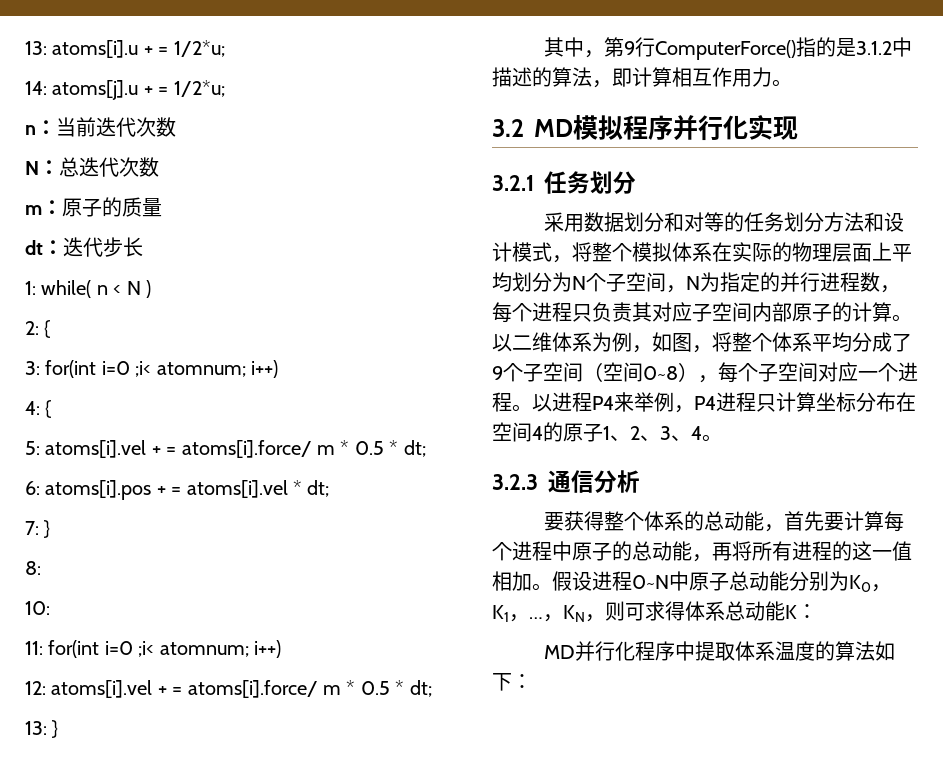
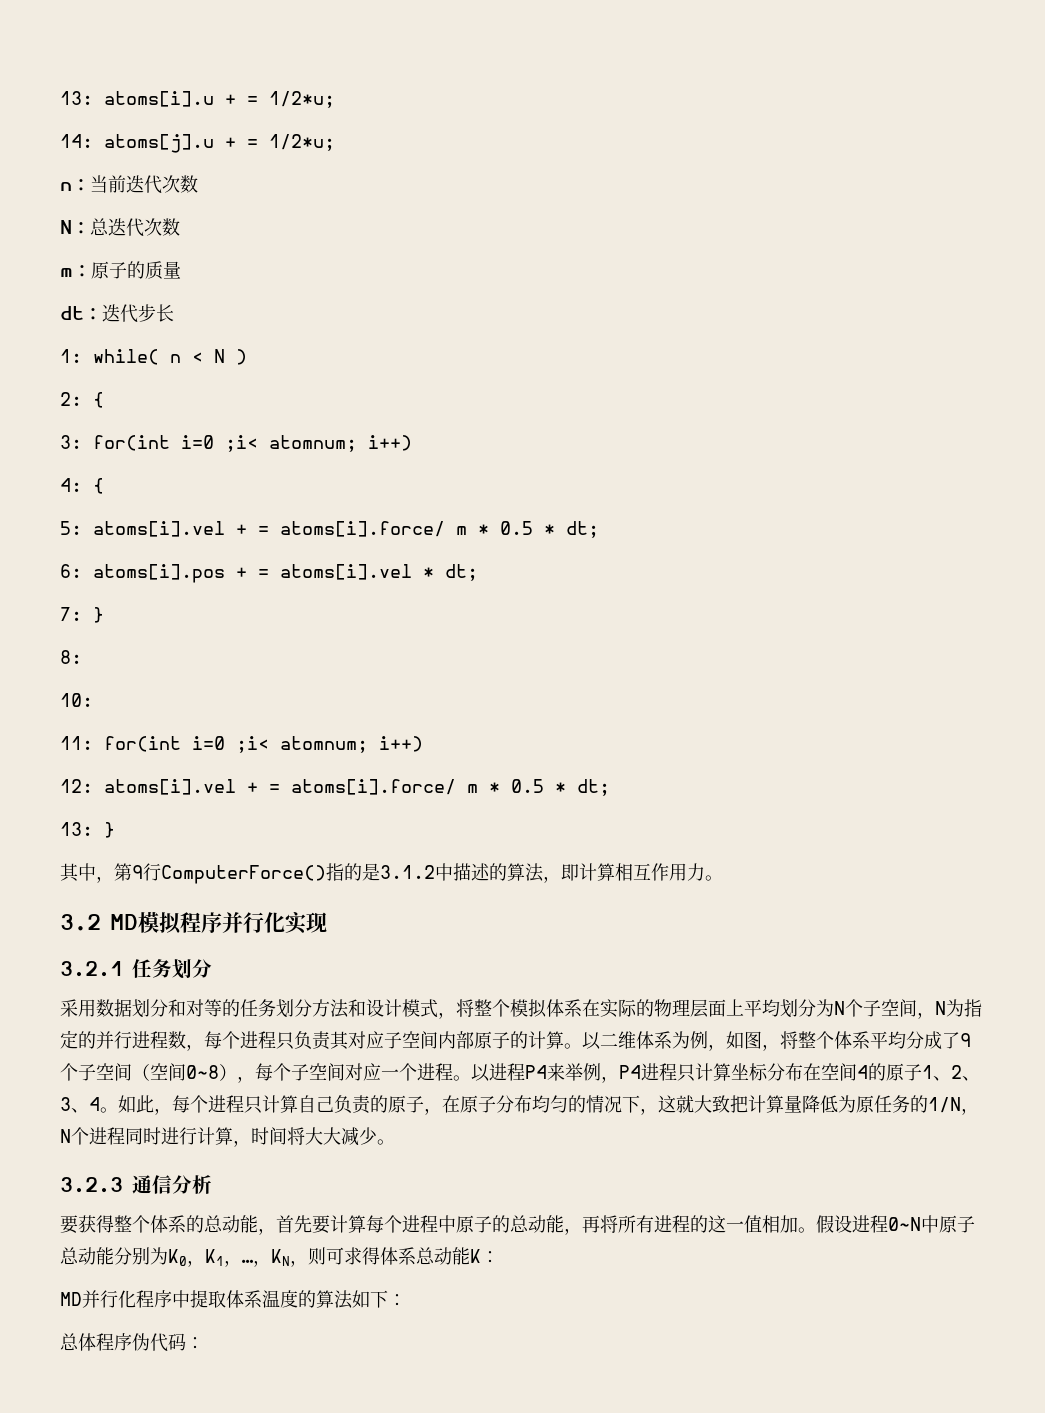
+ 如此，每个进程只计算自己负责的原子，在原子分布均匀的情况下，这就大致把计算量降低为原任务的1/N，N个进程同时进行计算，时间将大大减少。
+ 总体程序伪代码：

